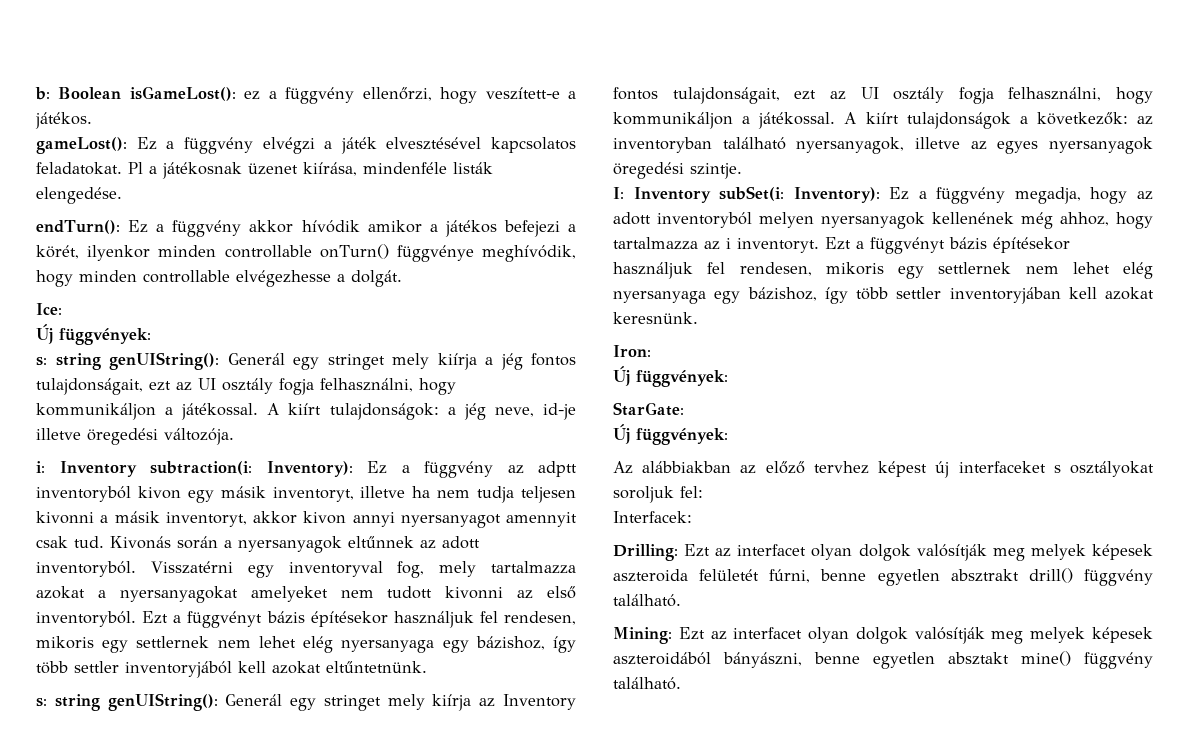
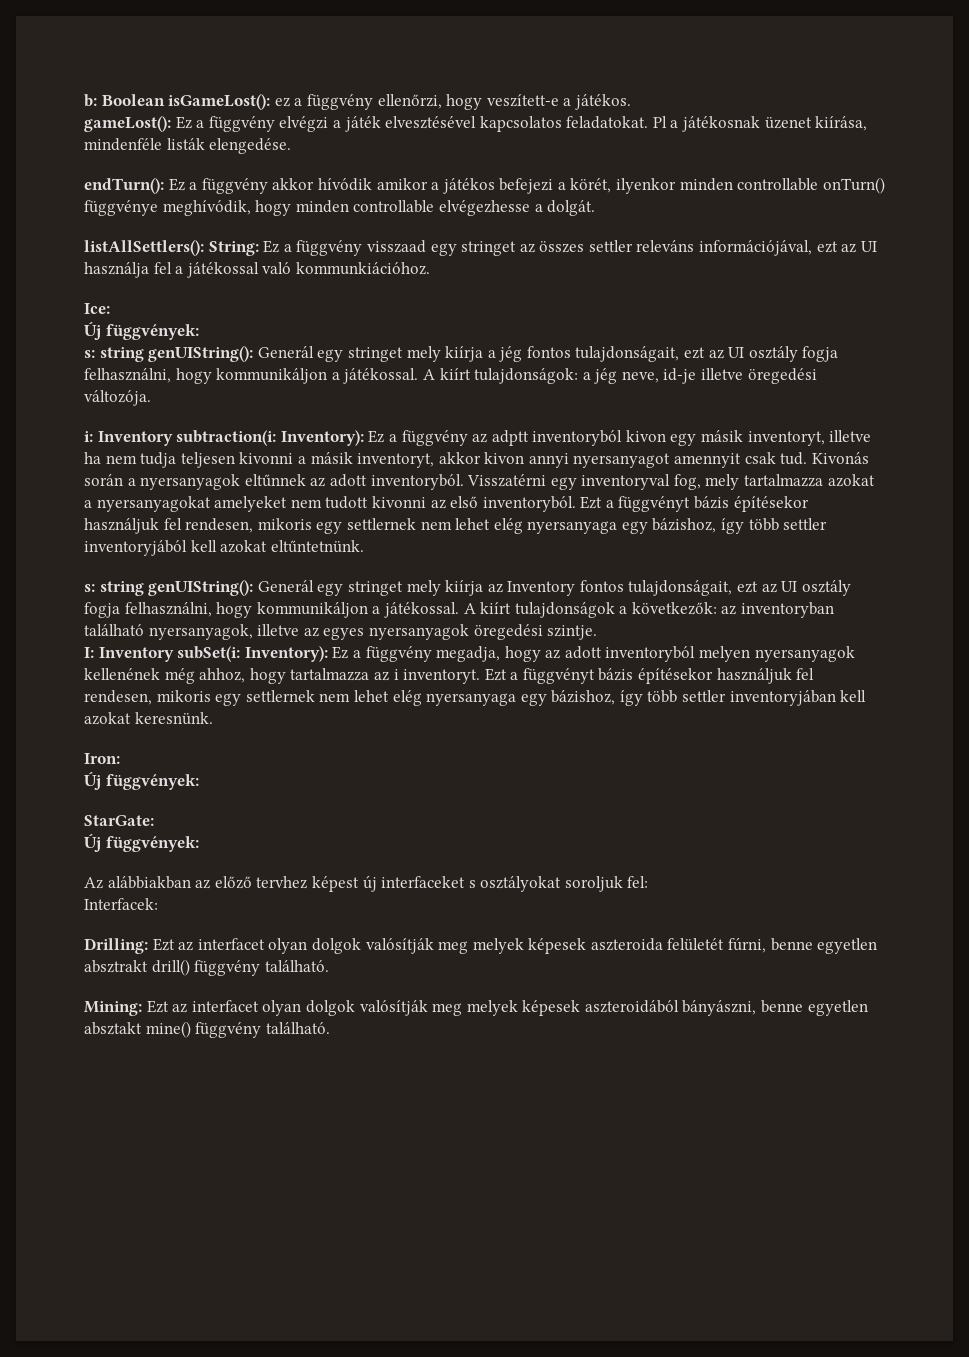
+ listAllSettlers(): String: Ez a függvény visszaad egy stringet az összes settler releváns információjával, ezt az UI használja fel a játékossal való kommunkiációhoz.

